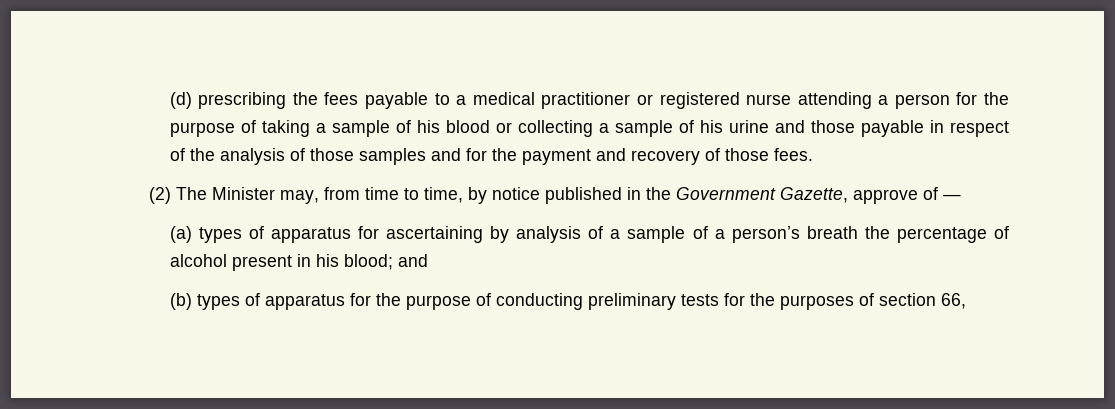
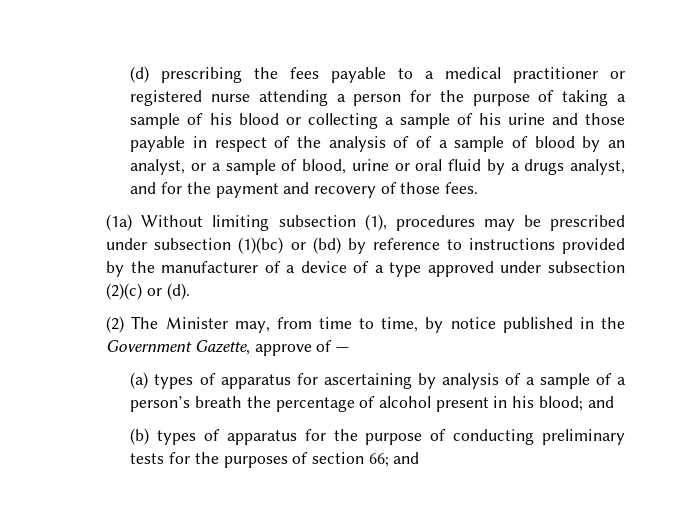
- (d) prescribing the fees payable to a medical practitioner or registered nurse attending a person for the purpose of taking a sample of his blood or collecting a sample of his urine and those payable in respect of the analysis of those samples and for the payment and recovery of those fees.
+ (d) prescribing the fees payable to a medical practitioner or registered nurse attending a person for the purpose of taking a sample of his blood or collecting a sample of his urine and those payable in respect of the analysis of of a sample of blood by an analyst, or a sample of blood, urine or oral fluid by a drugs analyst, and for the payment and recovery of those fees.
+ (1a) Without limiting subsection (1), procedures may be prescribed under subsection (1)(bc) or (bd) by reference to instructions provided by the manufacturer of a device of a type approved under subsection (2)(c) or (d).
- (b) types of apparatus for the purpose of conducting preliminary tests for the purposes of section 66,
+ (b) types of apparatus for the purpose of conducting preliminary tests for the purposes of section 66; and

